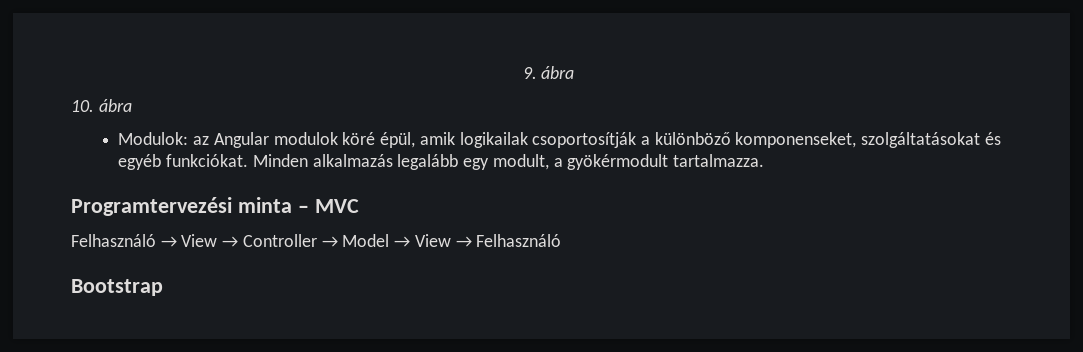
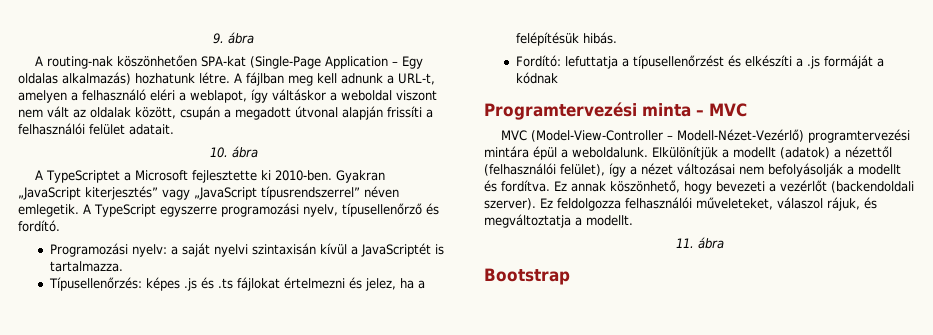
+ A routing-nak köszönhetően SPA-kat (Single-Page Application – Egy oldalas alkalmazás) hozhatunk létre. A fájlban meg kell adnunk a URL-t, amelyen a felhasználó eléri a weblapot, így váltáskor a weboldal viszont nem vált az oldalak között, csupán a megadott útvonal alapján frissíti a felhasználói felület adatait.
  10. ábra
- Modulok: az Angular modulok köré épül, amik logikailak csoportosítják a különböző komponenseket, szolgáltatásokat és egyéb funkciókat. Minden alkalmazás legalább egy modult, a gyökérmodult tartalmazza.
+ A TypeScriptet a Microsoft fejlesztette ki 2010-ben. Gyakran „JavaScript kiterjesztés” vagy „JavaScript típusrendszerrel” néven emlegetik. A TypeScript egyszerre programozási nyelv, típusellenőrző és fordító.
+ Programozási nyelv: a saját nyelvi szintaxisán kívül a JavaScriptét is tartalmazza.
+ Típusellenőrzés: képes .js és .ts fájlokat értelmezni és jelez, ha a felépítésük hibás.
+ Fordító: lefuttatja a típusellenőrzést és elkészíti a .js formáját a kódnak
  Programtervezési minta – MVC
- Felhasználó → View → Controller → Model → View → Felhasználó
+ MVC (Model-View-Controller – Modell-Nézet-Vezérlő) programtervezési mintára épül a weboldalunk. Elkülönítjük a modellt (adatok) a nézettől (felhasználói felület), így a nézet változásai nem befolyásolják a modellt és fordítva. Ez annak köszönhető, hogy bevezeti a vezérlőt (backendoldali szerver). Ez feldolgozza felhasználói műveleteket, válaszol rájuk, és megváltoztatja a modellt.
+ 11. ábra

